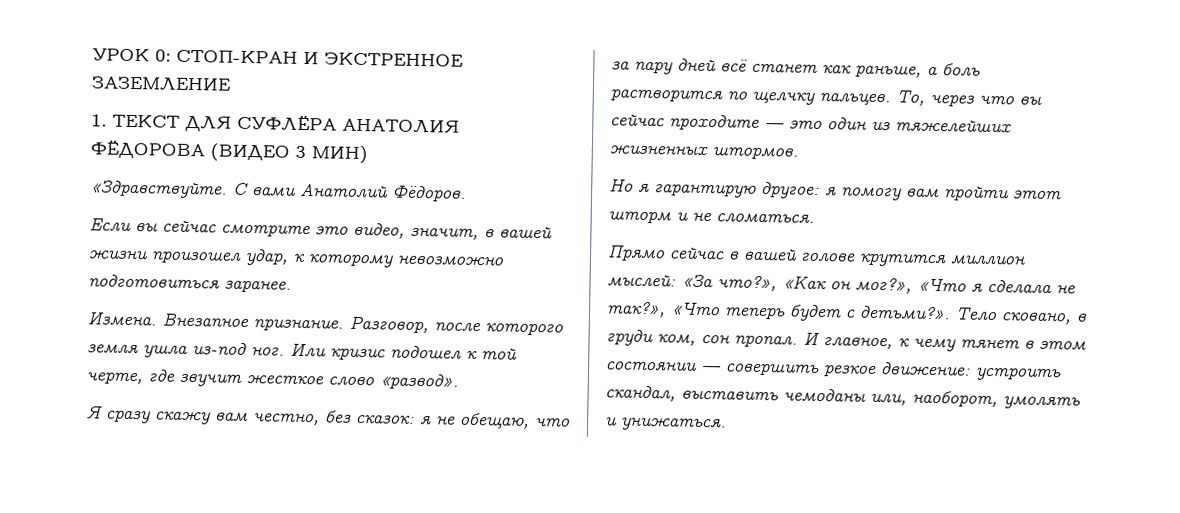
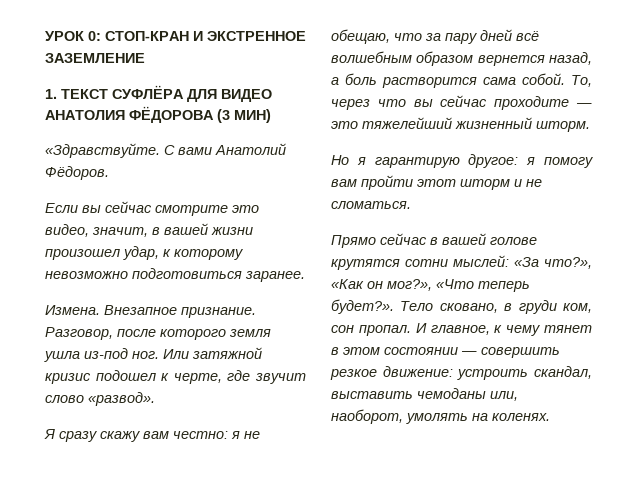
- 1. ТЕКСТ ДЛЯ СУФЛЁРА АНАТОЛИЯ ФЁДОРОВА (ВИДЕО 3 МИН)
+ 1. ТЕКСТ СУФЛЁРА ДЛЯ ВИДЕО АНАТОЛИЯ ФЁДОРОВА (3 МИН)
- Или кризис подошел к той черте, где звучит жесткое слово «развод».
+ Или затяжной кризис подошел к черте, где звучит слово «развод».
- Я сразу скажу вам честно, без сказок: я не обещаю, что за пару дней всё станет как раньше, а боль растворится по щелчку пальцев.
+ Я сразу скажу вам честно: я не обещаю, что за пару дней всё волшебным образом вернется назад, а боль растворится сама собой.
- То, через что вы сейчас проходите — это один из тяжелейших жизненных штормов.
+ То, через что вы сейчас проходите — это тяжелейший жизненный шторм.
- Прямо сейчас в вашей голове крутится миллион мыслей: «За что?», «Как он мог?», «Что я сделала не так?», «Что теперь будет с детьми?».
+ Прямо сейчас в вашей голове крутятся сотни мыслей: «За что?», «Как он мог?», «Что теперь будет?».
- И главное, к чему тянет в этом состоянии — совершить резкое движение: устроить скандал, выставить чемоданы или, наоборот, умолять и унижаться.
+ И главное, к чему тянет в этом состоянии — совершить резкое движение: устроить скандал, выставить чемоданы или, наоборот, умолять на коленях.

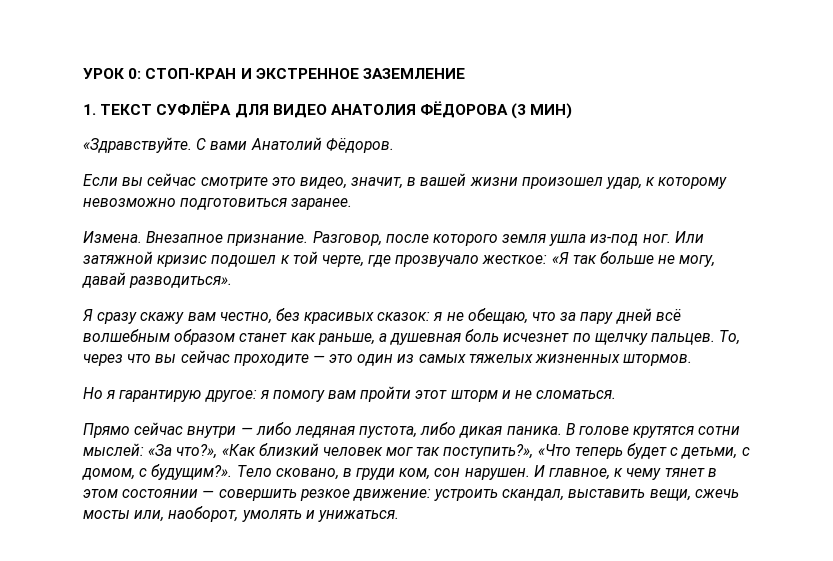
- Или затяжной кризис подошел к черте, где звучит слово «развод».
+ Или затяжной кризис подошел к той черте, где прозвучало жесткое: «Я так больше не могу, давай разводиться».
- Я сразу скажу вам честно: я не обещаю, что за пару дней всё волшебным образом вернется назад, а боль растворится сама собой.
+ Я сразу скажу вам честно, без красивых сказок: я не обещаю, что за пару дней всё волшебным образом станет как раньше, а душевная боль исчезнет по щелчку пальцев.
- То, через что вы сейчас проходите — это тяжелейший жизненный шторм.
+ То, через что вы сейчас проходите — это один из самых тяжелых жизненных штормов.
- Прямо сейчас в вашей голове крутятся сотни мыслей: «За что?», «Как он мог?», «Что теперь будет?».
+ Прямо сейчас внутри — либо ледяная пустота, либо дикая паника. В голове крутятся сотни мыслей: «За что?», «Как близкий человек мог так поступить?», «Что теперь будет с детьми, с домом, с будущим?».
- Тело сковано, в груди ком, сон пропал.
+ Тело сковано, в груди ком, сон нарушен.
- И главное, к чему тянет в этом состоянии — совершить резкое движение: устроить скандал, выставить чемоданы или, наоборот, умолять на коленях.
+ И главное, к чему тянет в этом состоянии — совершить резкое движение: устроить скандал, выставить вещи, сжечь мосты или, наоборот, умолять и унижаться.

